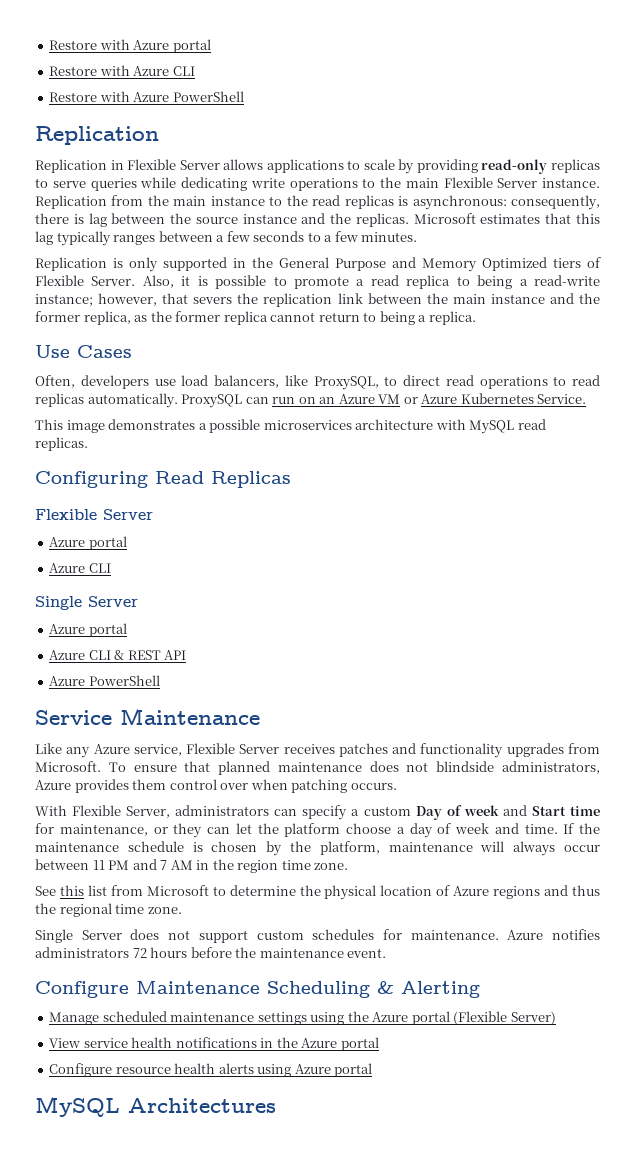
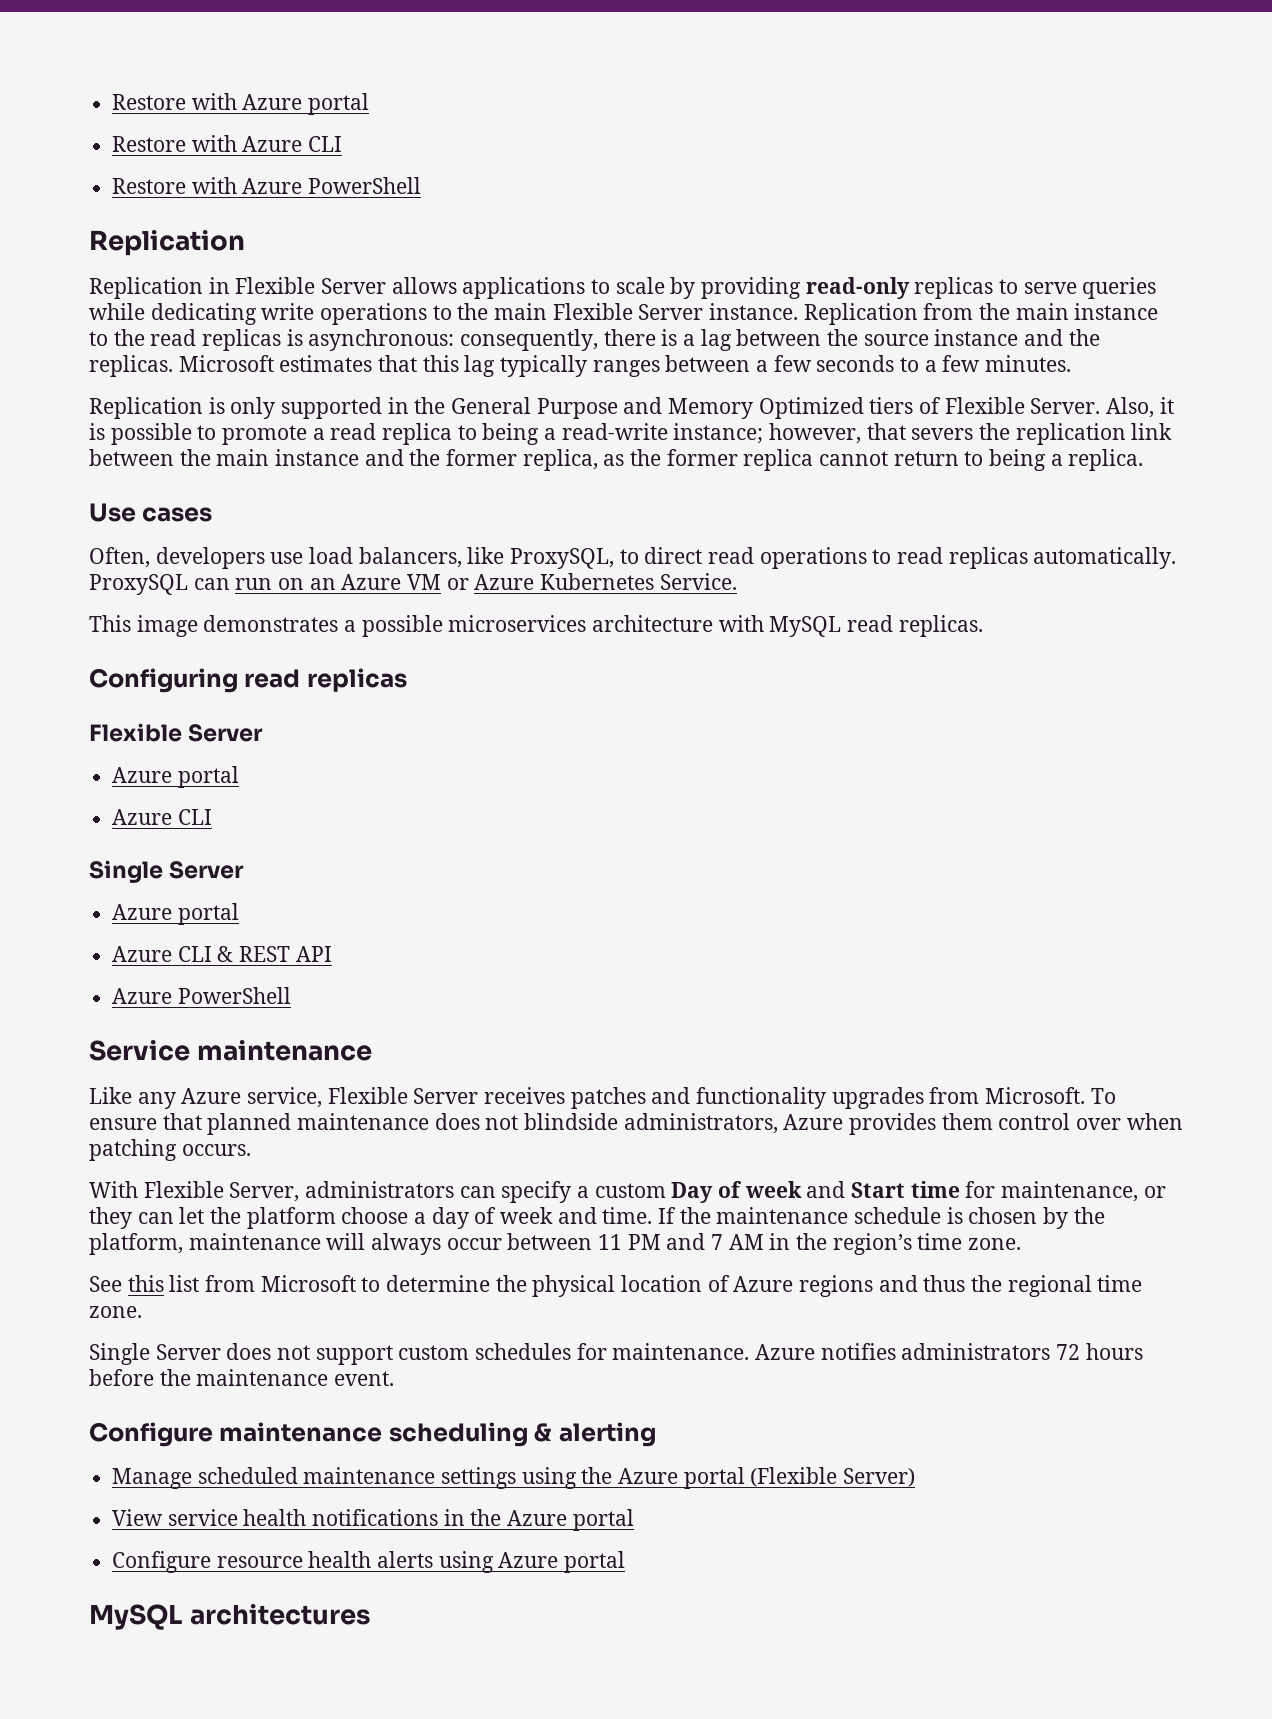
- Replication from the main instance to the read replicas is asynchronous: consequently, there is lag between the source instance and the replicas.
+ Replication from the main instance to the read replicas is asynchronous: consequently, there is a lag between the source instance and the replicas.
- Use Cases
+ Use cases
- Configuring Read Replicas
+ Configuring read replicas
- Service Maintenance
+ Service maintenance
- If the maintenance schedule is chosen by the platform, maintenance will always occur between 11 PM and 7 AM in the region time zone.
+ If the maintenance schedule is chosen by the platform, maintenance will always occur between 11 PM and 7 AM in the region’s time zone.
- Configure Maintenance Scheduling & Alerting
+ Configure maintenance scheduling & alerting
- MySQL Architectures
+ MySQL architectures

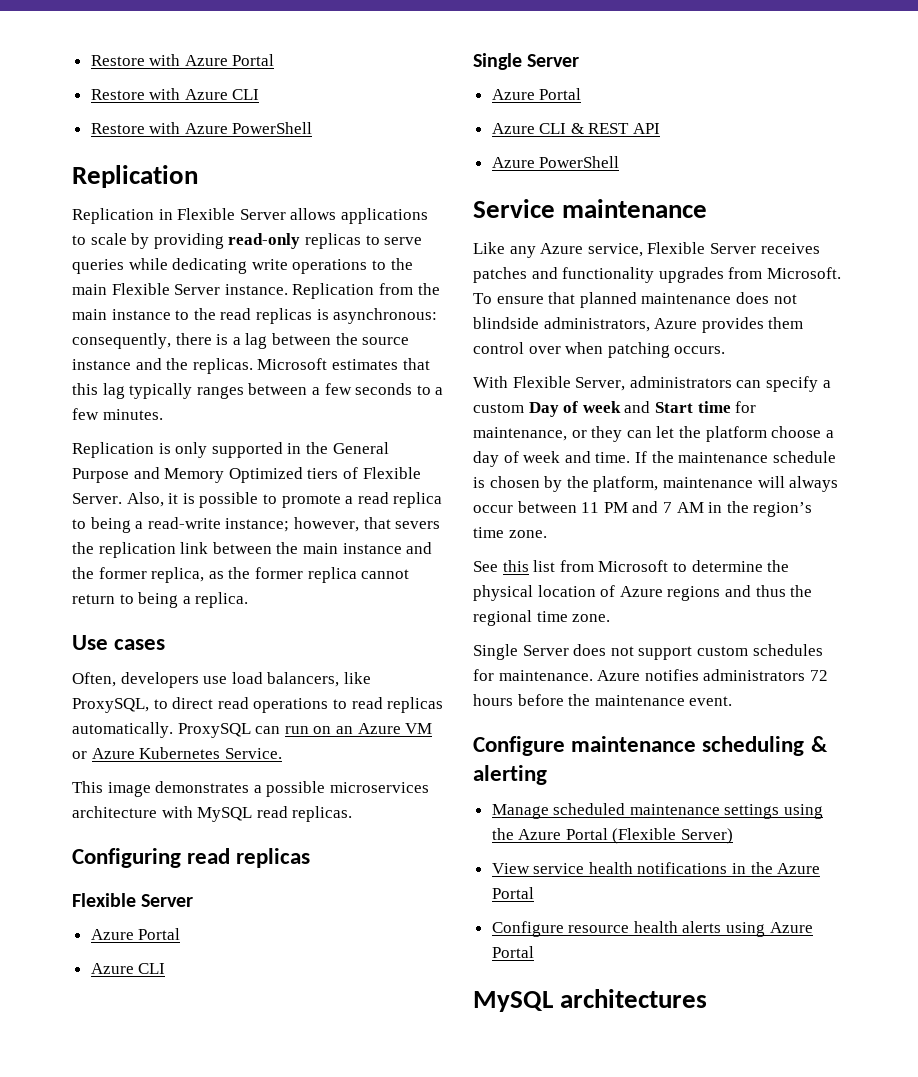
- Restore with Azure portal
+ Restore with Azure Portal
  Configuring read replicas
  Flexible Server
- Azure portal
+ Azure Portal
  Azure CLI
  Single Server
- Azure portal
+ Azure Portal
- Manage scheduled maintenance settings using the Azure portal (Flexible Server)
+ Manage scheduled maintenance settings using the Azure Portal (Flexible Server)
- View service health notifications in the Azure portal
+ View service health notifications in the Azure Portal
- Configure resource health alerts using Azure portal
+ Configure resource health alerts using Azure Portal

